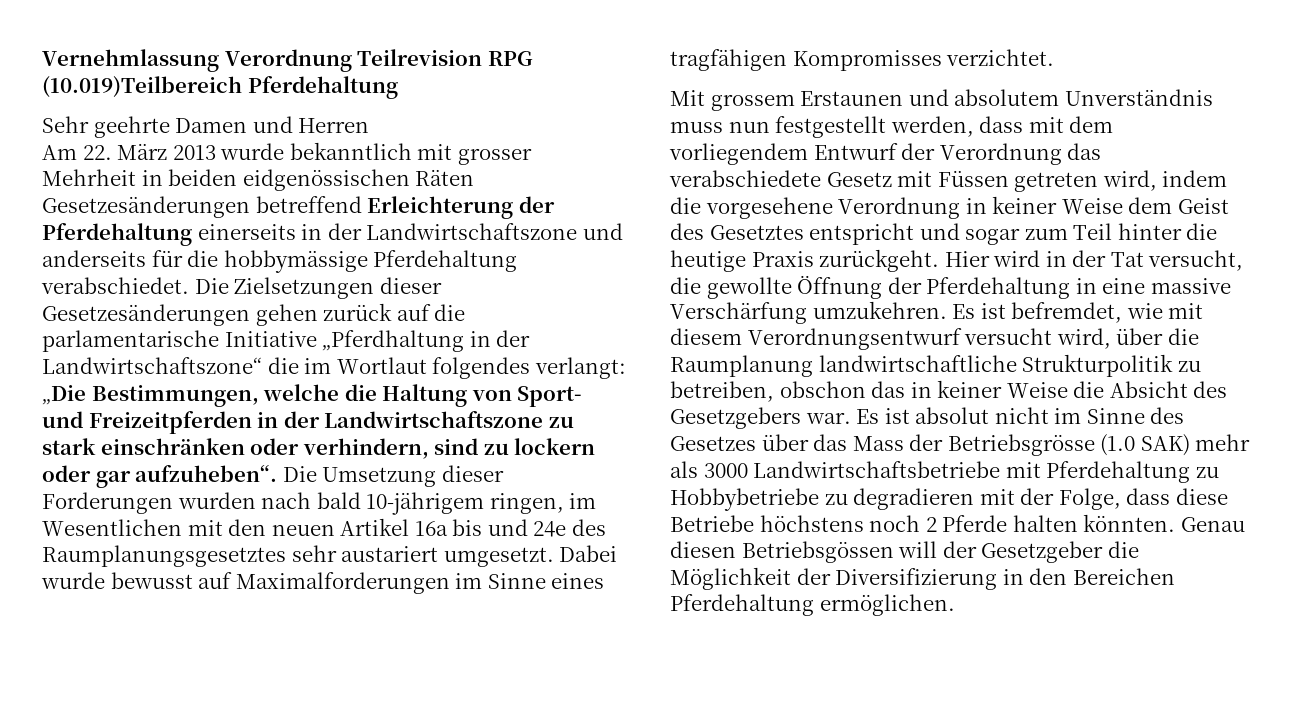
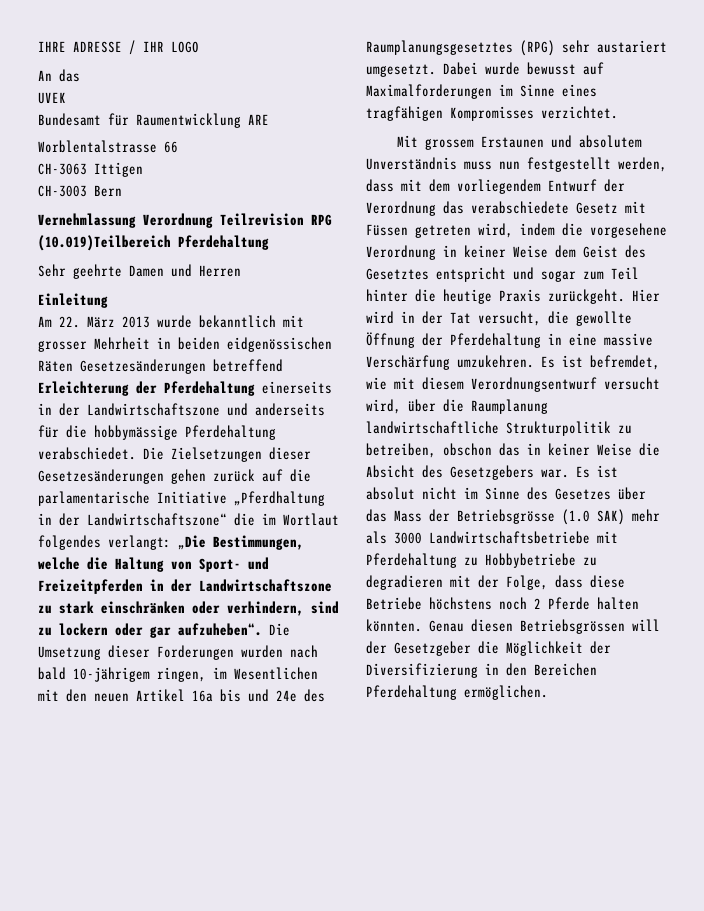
+ IHRE ADRESSE / IHR LOGO
+ An das
+ UVEK
+ Bundesamt für Raumentwicklung ARE
+ Worblentalstrasse 66
+ CH-3063 Ittigen
+ CH-3003 Bern
+ Einleitung
- Die Umsetzung dieser Forderungen wurden nach bald 10-jährigem ringen, im Wesentlichen mit den neuen Artikel 16a bis und 24e des Raumplanungsgesetztes sehr austariert umgesetzt.
+ Die Umsetzung dieser Forderungen wurden nach bald 10-jährigem ringen, im Wesentlichen mit den neuen Artikel 16a bis und 24e des Raumplanungsgesetztes (RPG) sehr austariert umgesetzt.
- Genau diesen Betriebsgössen will der Gesetzgeber die Möglichkeit der Diversifizierung in den Bereichen Pferdehaltung ermöglichen.
+ Genau diesen Betriebsgrössen will der Gesetzgeber die Möglichkeit der Diversifizierung in den Bereichen Pferdehaltung ermöglichen.

